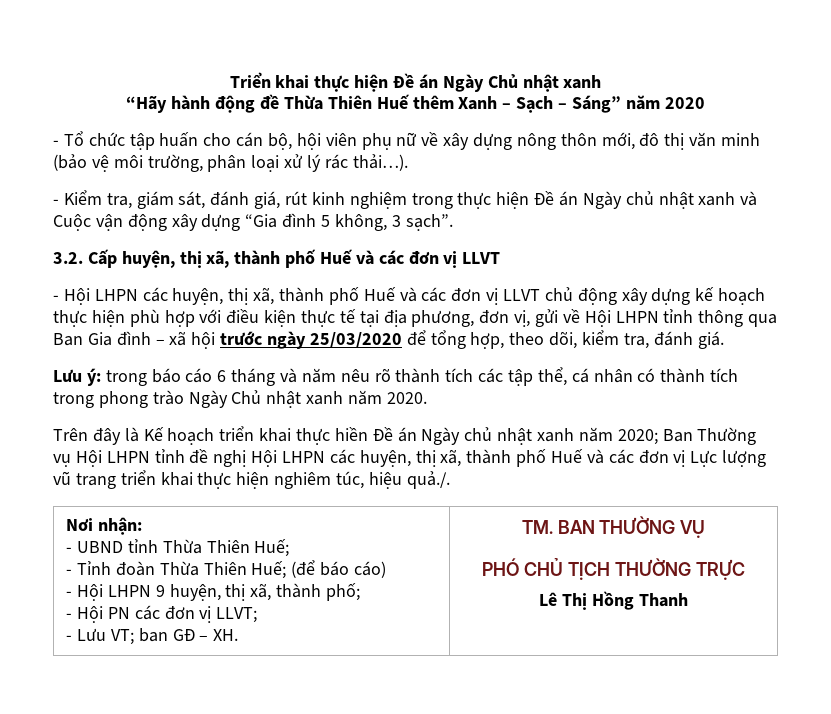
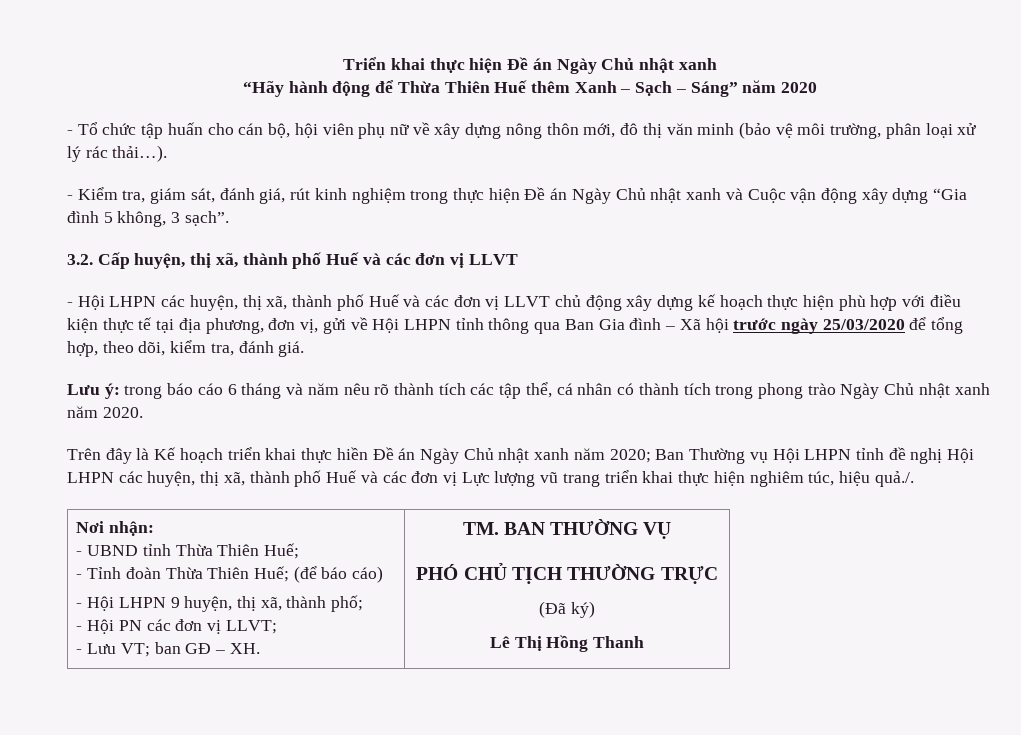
- “Hãy hành động đề Thừa Thiên Huế thêm Xanh – Sạch – Sáng” năm 2020
+ “Hãy hành động để Thừa Thiên Huế thêm Xanh – Sạch – Sáng” năm 2020
- - Kiểm tra, giám sát, đánh giá, rút kinh nghiệm trong thực hiện Đề án Ngày chủ nhật xanh và Cuộc vận động xây dựng “Gia đình 5 không, 3 sạch”.
+ - Kiểm tra, giám sát, đánh giá, rút kinh nghiệm trong thực hiện Đề án Ngày Chủ nhật xanh và Cuộc vận động xây dựng “Gia đình 5 không, 3 sạch”.
- - Hội LHPN các huyện, thị xã, thành phố Huế và các đơn vị LLVT chủ động xây dựng kế hoạch thực hiện phù hợp với điều kiện thực tế tại địa phương, đơn vị, gửi về Hội LHPN tỉnh thông qua Ban Gia đình – xã hội trước ngày 25/03/2020 để tổng hợp, theo dõi, kiểm tra, đánh giá.
+ - Hội LHPN các huyện, thị xã, thành phố Huế và các đơn vị LLVT chủ động xây dựng kế hoạch thực hiện phù hợp với điều kiện thực tế tại địa phương, đơn vị, gửi về Hội LHPN tỉnh thông qua Ban Gia đình – Xã hội trước ngày 25/03/2020 để tổng hợp, theo dõi, kiểm tra, đánh giá.
- Trên đây là Kế hoạch triển khai thực hiền Đề án Ngày chủ nhật xanh năm 2020; Ban Thường vụ Hội LHPN tỉnh đề nghị Hội LHPN các huyện, thị xã, thành phố Huế và các đơn vị Lực lượng vũ trang triển khai thực hiện nghiêm túc, hiệu quả./.
+ Trên đây là Kế hoạch triển khai thực hiền Đề án Ngày Chủ nhật xanh năm 2020; Ban Thường vụ Hội LHPN tỉnh đề nghị Hội LHPN các huyện, thị xã, thành phố Huế và các đơn vị Lực lượng vũ trang triển khai thực hiện nghiêm túc, hiệu quả./.
+ (Đã ký)

